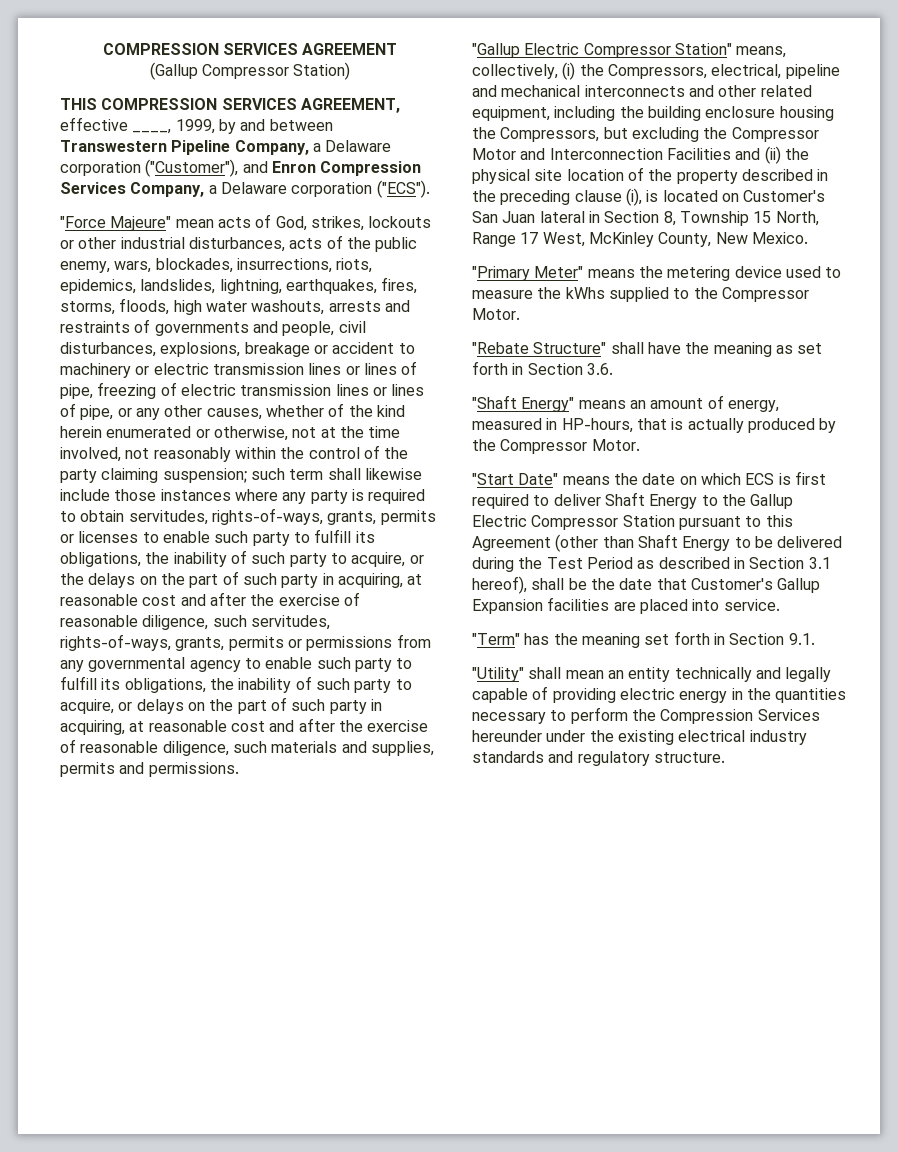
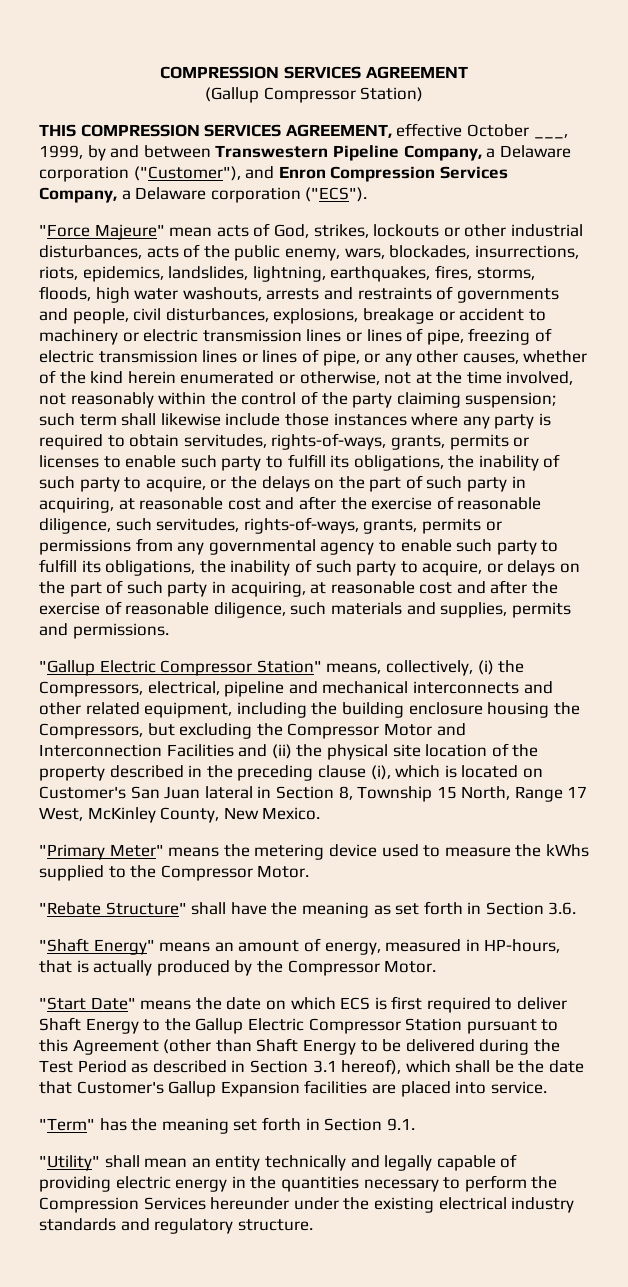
- THIS COMPRESSION SERVICES AGREEMENT, effective ____, 1999, by and between Transwestern Pipeline Company, a Delaware corporation ("Customer"), and Enron Compression Services Company, a Delaware corporation ("ECS").
+ THIS COMPRESSION SERVICES AGREEMENT, effective October ___, 1999, by and between Transwestern Pipeline Company, a Delaware corporation ("Customer"), and Enron Compression Services Company, a Delaware corporation ("ECS").
- "Gallup Electric Compressor Station" means, collectively, (i) the Compressors, electrical, pipeline and mechanical interconnects and other related equipment, including the building enclosure housing the Compressors, but excluding the Compressor Motor and Interconnection Facilities and (ii) the physical site location of the property described in the preceding clause (i), is located on Customer's San Juan lateral in Section 8, Township 15 North, Range 17 West, McKinley County, New Mexico.
+ "Gallup Electric Compressor Station" means, collectively, (i) the Compressors, electrical, pipeline and mechanical interconnects and other related equipment, including the building enclosure housing the Compressors, but excluding the Compressor Motor and Interconnection Facilities and (ii) the physical site location of the property described in the preceding clause (i), which is located on Customer's San Juan lateral in Section 8, Township 15 North, Range 17 West, McKinley County, New Mexico.
- "Start Date" means the date on which ECS is first required to deliver Shaft Energy to the Gallup Electric Compressor Station pursuant to this Agreement (other than Shaft Energy to be delivered during the Test Period as described in Section 3.1 hereof), shall be the date that Customer's Gallup Expansion facilities are placed into service.
+ "Start Date" means the date on which ECS is first required to deliver Shaft Energy to the Gallup Electric Compressor Station pursuant to this Agreement (other than Shaft Energy to be delivered during the Test Period as described in Section 3.1 hereof), which shall be the date that Customer's Gallup Expansion facilities are placed into service.

